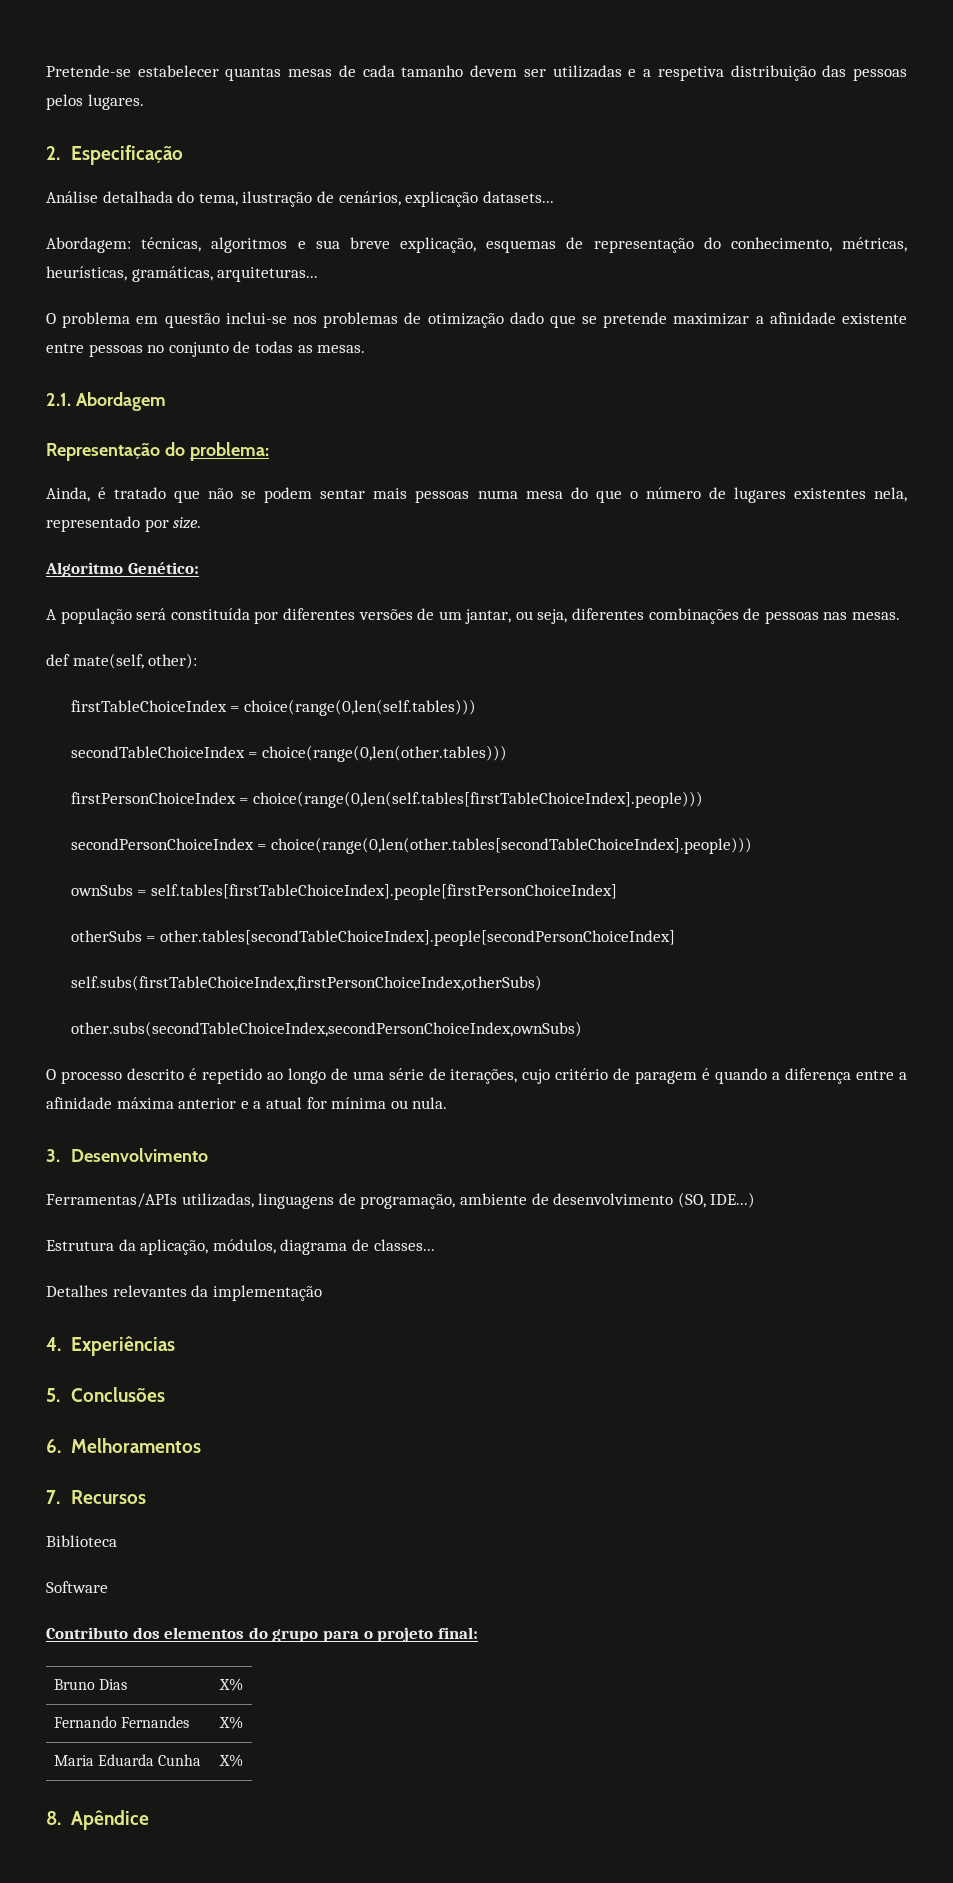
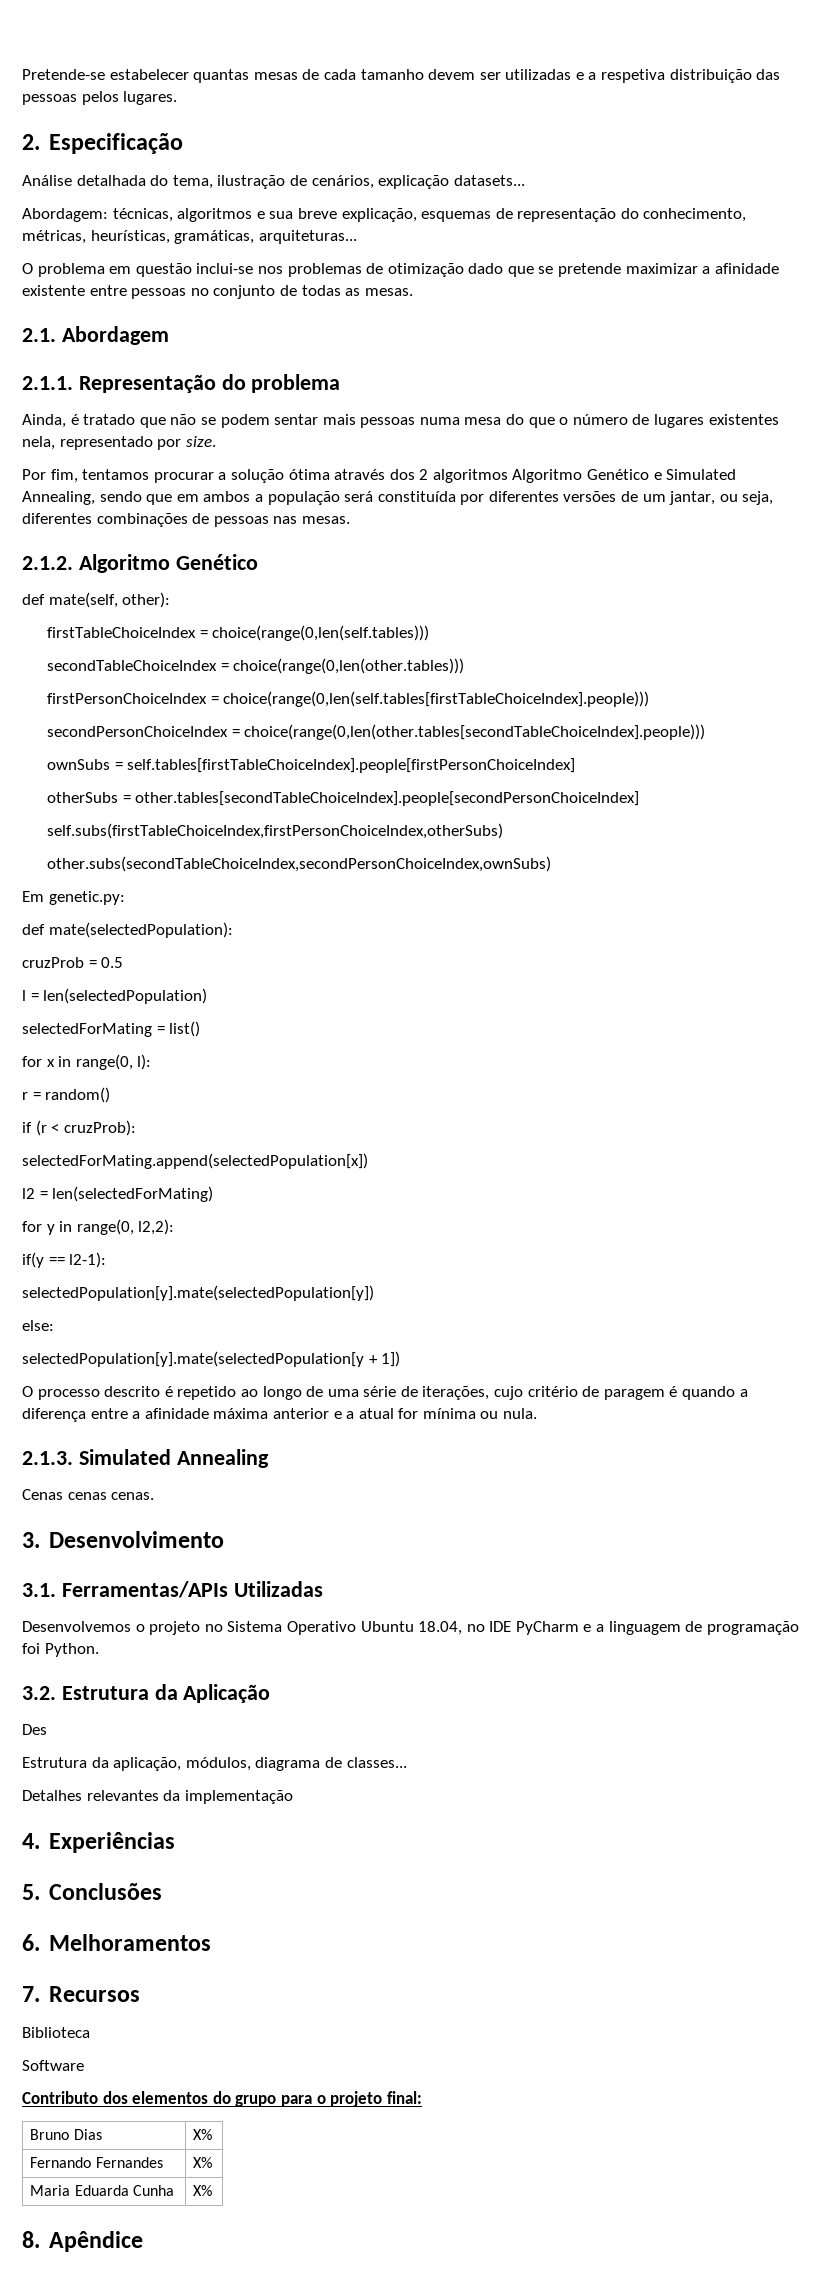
- Representação do problema:
+ 2.1.1. Representação do problema
- Algoritmo Genético:
- A população será constituída por diferentes versões de um jantar, ou seja, diferentes combinações de pessoas nas mesas.
+ Por fim, tentamos procurar a solução ótima através dos 2 algoritmos Algoritmo Genético e Simulated Annealing, sendo que em ambos a população será constituída por diferentes versões de um jantar, ou seja, diferentes combinações de pessoas nas mesas.
+ 2.1.2. Algoritmo Genético
+ Em genetic.py:
+ def mate(selectedPopulation):
+ cruzProb = 0.5
+ l = len(selectedPopulation)
+ selectedForMating = list()
+ for x in range(0, l):
+ r = random()
+ if (r < cruzProb):
+ selectedForMating.append(selectedPopulation[x])
+ l2 = len(selectedForMating)
+ for y in range(0, l2,2):
+ if(y == l2-1):
+ selectedPopulation[y].mate(selectedPopulation[y])
+ else:
+ selectedPopulation[y].mate(selectedPopulation[y + 1])
+ 2.1.3. Simulated Annealing
+ Cenas cenas cenas.
  3. Desenvolvimento
- Ferramentas/APIs utilizadas, linguagens de programação, ambiente de desenvolvimento (SO, IDE...)
+ 3.1. Ferramentas/APIs Utilizadas
+ Desenvolvemos o projeto no Sistema Operativo Ubuntu 18.04, no IDE PyCharm e a linguagem de programação foi Python.
+ 3.2. Estrutura da Aplicação
+ Des

